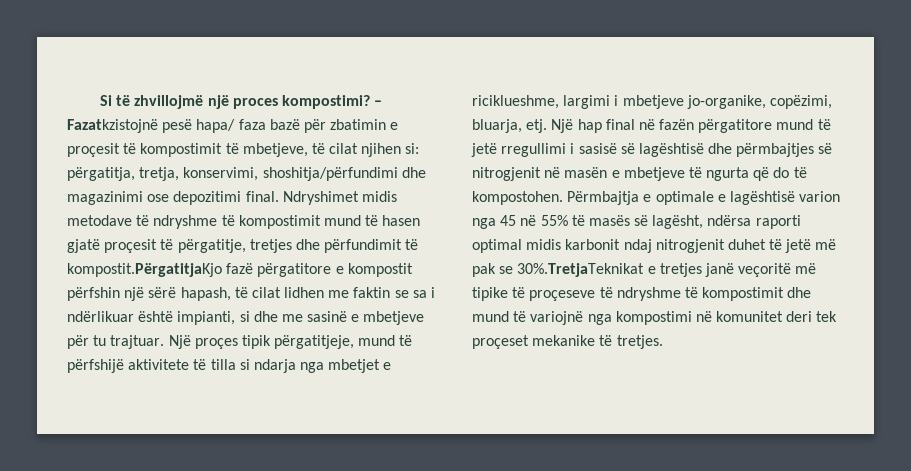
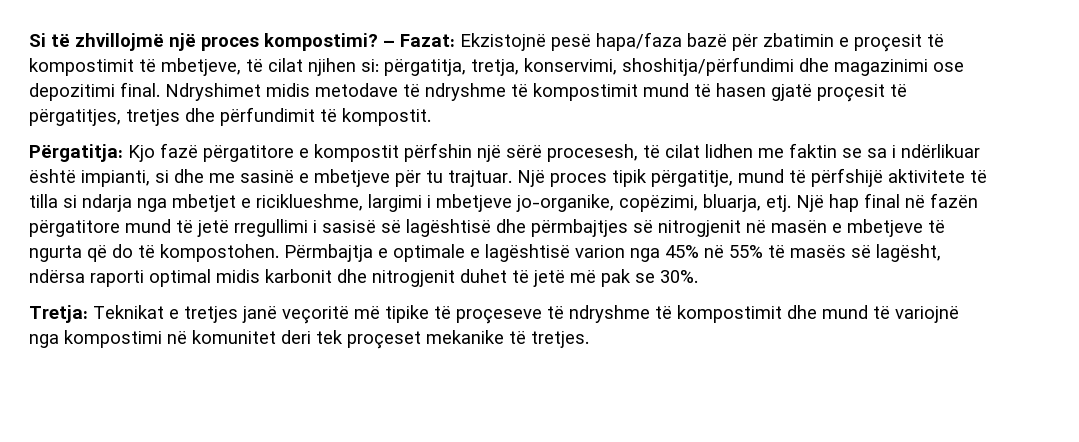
- – Fazatkzistojnë pesë hapa/ faza bazë për zbatimin e proçesit të kompostimit të mbetjeve, të cilat njihen si: përgatitja, tretja, konservimi, shoshitja/përfundimi dhe magazinimi ose depozitimi final.
+ – Fazat: Ekzistojnë pesë hapa/faza bazë për zbatimin e proçesit të kompostimit të mbetjeve, të cilat njihen si: përgatitja, tretja, konservimi, shoshitja/përfundimi dhe magazinimi ose depozitimi final.
- Ndryshimet midis metodave të ndryshme të kompostimit mund të hasen gjatë proçesit të përgatitje, tretjes dhe përfundimit të kompostit.PërgatitjaKjo fazë përgatitore e kompostit përfshin një sërë hapash, të cilat lidhen me faktin se sa i ndërlikuar është impianti, si dhe me sasinë e mbetjeve për tu trajtuar.
+ Ndryshimet midis metodave të ndryshme të kompostimit mund të hasen gjatë proçesit të përgatitjes, tretjes dhe përfundimit të kompostit.
+ Përgatitja: Kjo fazë përgatitore e kompostit përfshin një sërë procesesh, të cilat lidhen me faktin se sa i ndërlikuar është impianti, si dhe me sasinë e mbetjeve për tu trajtuar.
- Një proçes tipik përgatitjeje, mund të përfshijë aktivitete të tilla si ndarja nga mbetjet e riciklueshme, largimi i mbetjeve jo-organike, copëzimi, bluarja, etj.
+ Një proces tipik përgatitje, mund të përfshijë aktivitete të tilla si ndarja nga mbetjet e riciklueshme, largimi i mbetjeve jo-organike, copëzimi, bluarja, etj.
- Përmbajtja e optimale e lagështisë varion nga 45 në 55% të masës së lagësht, ndërsa raporti optimal midis karbonit ndaj nitrogjenit duhet të jetë më pak se 30%.TretjaTeknikat e tretjes janë veçoritë më tipike të proçeseve të ndryshme të kompostimit dhe mund të variojnë nga kompostimi në komunitet deri tek proçeset mekanike të tretjes.
+ Përmbajtja e optimale e lagështisë varion nga 45% në 55% të masës së lagësht, ndërsa raporti optimal midis karbonit dhe nitrogjenit duhet të jetë më pak se 30%.
+ Tretja: Teknikat e tretjes janë veçoritë më tipike të proçeseve të ndryshme të kompostimit dhe mund të variojnë nga kompostimi në komunitet deri tek proçeset mekanike të tretjes.

